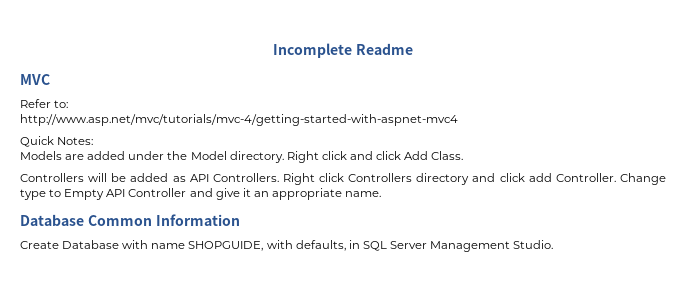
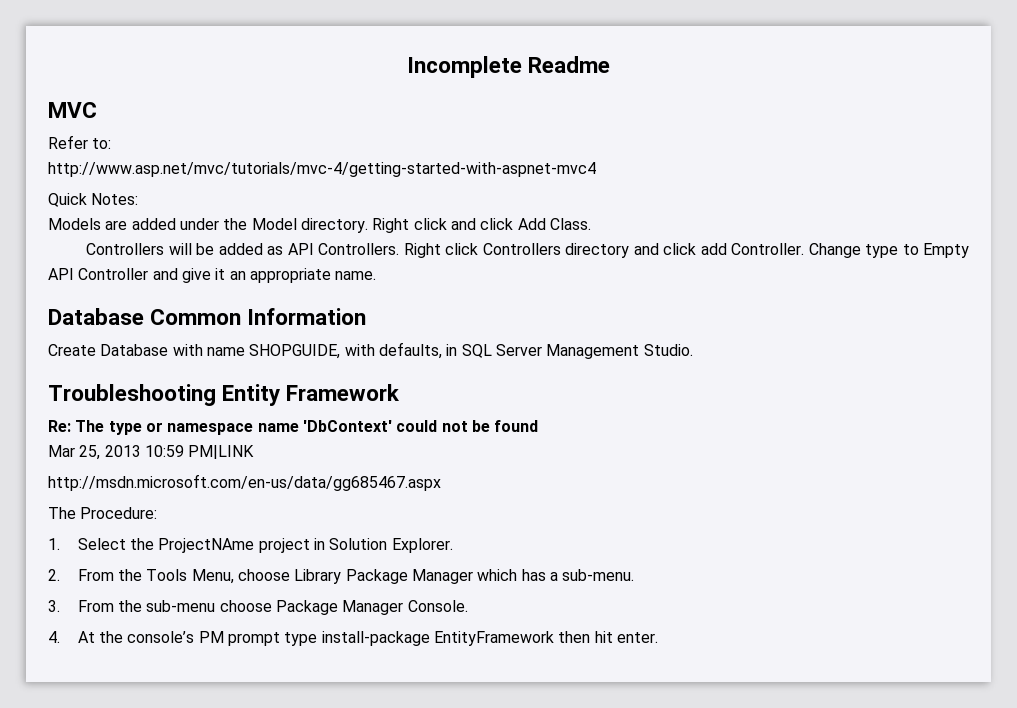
+ Troubleshooting Entity Framework
+ Re: The type or namespace name 'DbContext' could not be found
+ Mar 25, 2013 10:59 PM|LINK
+ http://msdn.microsoft.com/en-us/data/gg685467.aspx
+ The Procedure:
+ 1. Select the ProjectNAme project in Solution Explorer.
+ 2. From the Tools Menu, choose Library Package Manager which has a sub-menu.
+ 3. From the sub-menu choose Package Manager Console.
+ 4. At the console’s PM prompt type install-package EntityFramework then hit enter.

